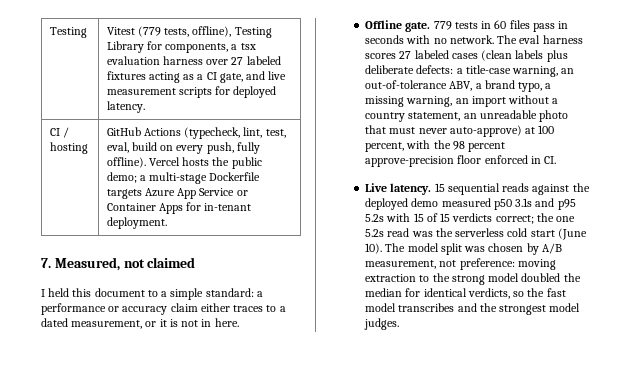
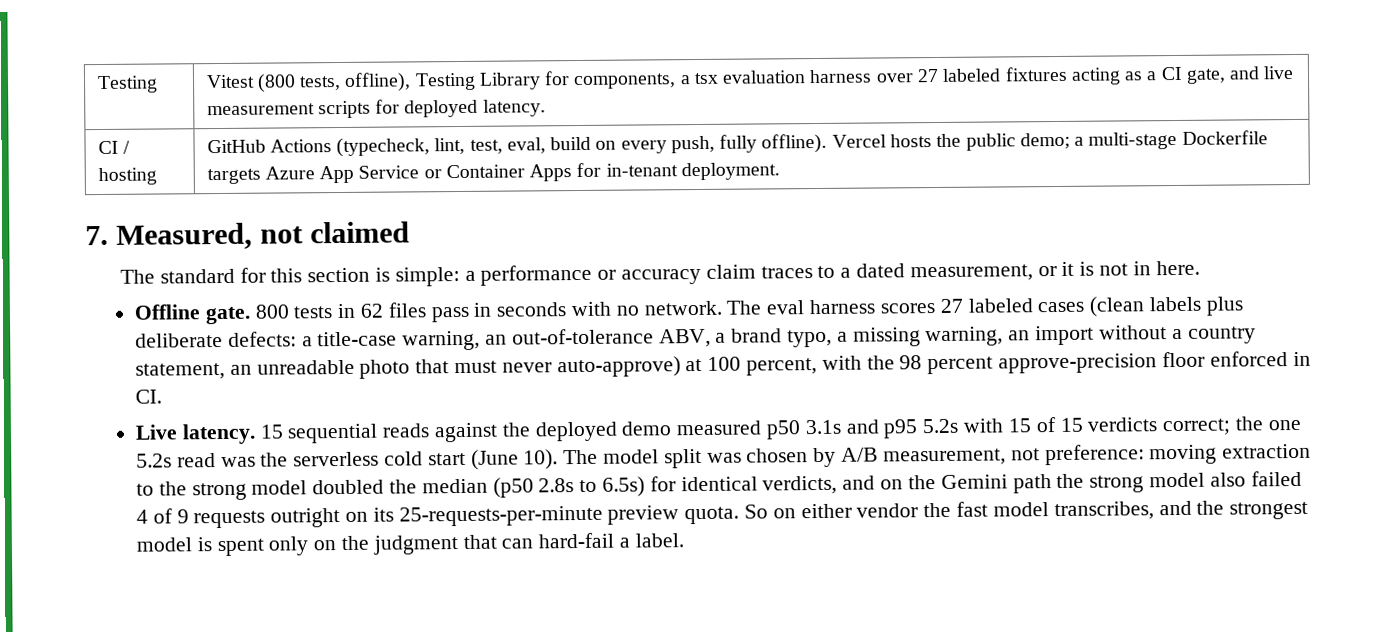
- Testing | Vitest (779 tests, offline), Testing Library for components, a tsx evaluation harness over 27 labeled fixtures acting as a CI gate, and live measurement scripts for deployed latency.
+ Testing | Vitest (800 tests, offline), Testing Library for components, a tsx evaluation harness over 27 labeled fixtures acting as a CI gate, and live measurement scripts for deployed latency.
- I held this document to a simple standard: a performance or accuracy claim either traces to a dated measurement, or it is not in here.
+ The standard for this section is simple: a performance or accuracy claim traces to a dated measurement, or it is not in here.
- 779 tests in 60 files pass in seconds with no network.
+ 800 tests in 62 files pass in seconds with no network.
- The model split was chosen by A/B measurement, not preference: moving extraction to the strong model doubled the median for identical verdicts, so the fast model transcribes and the strongest model judges.
+ The model split was chosen by A/B measurement, not preference: moving extraction to the strong model doubled the median (p50 2.8s to 6.5s) for identical verdicts, and on the Gemini path the strong model also failed 4 of 9 requests outright on its 25-requests-per-minute preview quota. So on either vendor the fast model transcribes, and the strongest model is spent only on the judgment that can hard-fail a label.

